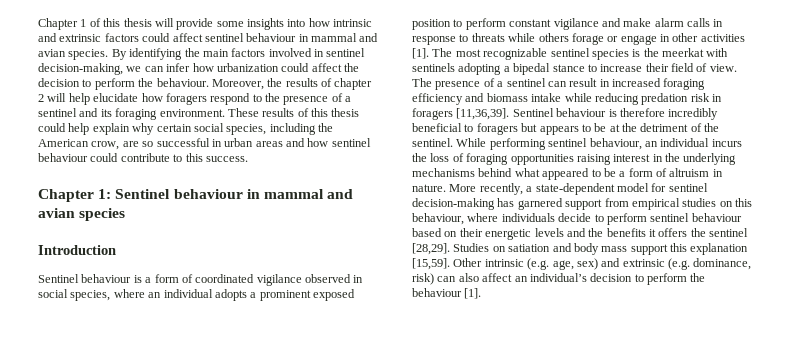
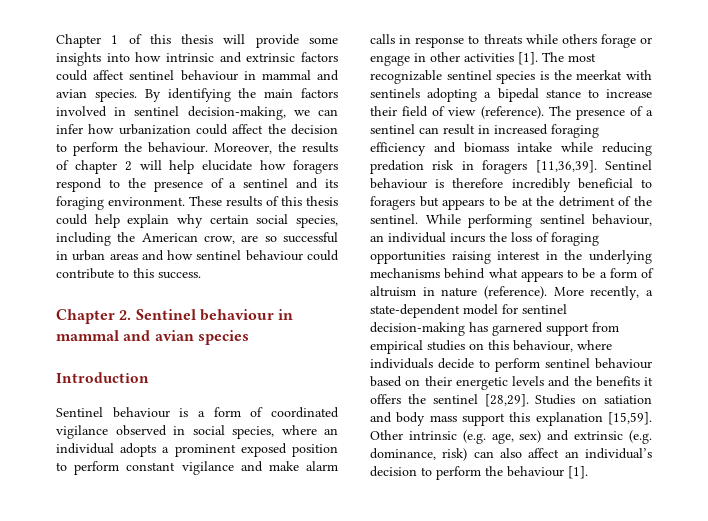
- Chapter 1: Sentinel behaviour in mammal and avian species
+ Chapter 2. Sentinel behaviour in mammal and avian species
- The most recognizable sentinel species is the meerkat with sentinels adopting a bipedal stance to increase their field of view.
+ The most recognizable sentinel species is the meerkat with sentinels adopting a bipedal stance to increase their field of view (reference).
- While performing sentinel behaviour, an individual incurs the loss of foraging opportunities raising interest in the underlying mechanisms behind what appeared to be a form of altruism in nature.
+ While performing sentinel behaviour, an individual incurs the loss of foraging opportunities raising interest in the underlying mechanisms behind what appears to be a form of altruism in nature (reference).

